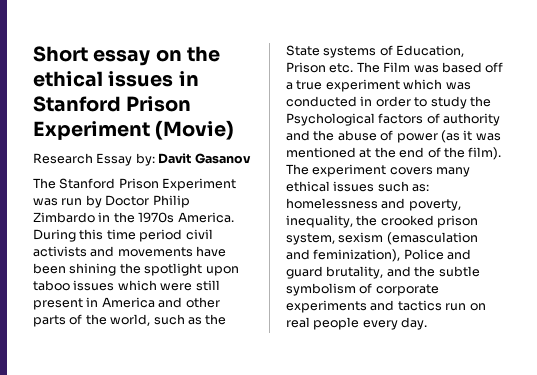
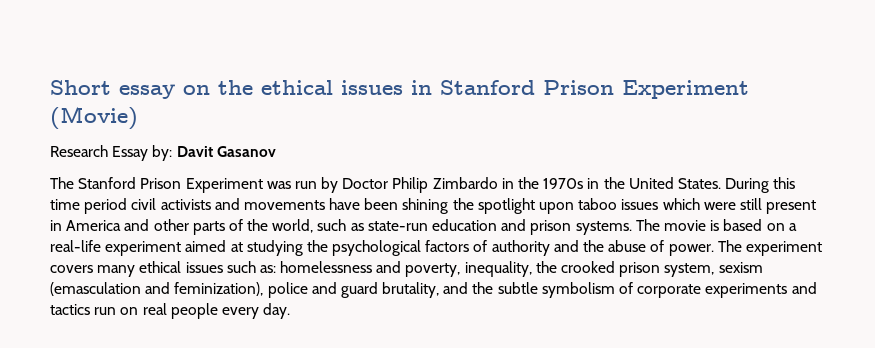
- The Stanford Prison Experiment was run by Doctor Philip Zimbardo in the 1970s America.
+ The Stanford Prison Experiment was run by Doctor Philip Zimbardo in the 1970s in the United States.
- During this time period civil activists and movements have been shining the spotlight upon taboo issues which were still present in America and other parts of the world, such as the State systems of Education, Prison etc. The Film was based off a true experiment which was conducted in order to study the Psychological factors of authority and the abuse of power (as it was mentioned at the end of the film).
+ During this time period civil activists and movements have been shining the spotlight upon taboo issues which were still present in America and other parts of the world, such as state-run education and prison systems. The movie is based on a real-life experiment aimed at studying the psychological factors of authority and the abuse of power.
- The experiment covers many ethical issues such as: homelessness and poverty, inequality, the crooked prison system, sexism (emasculation and feminization), Police and guard brutality, and the subtle symbolism of corporate experiments and tactics run on real people every day.
+ The experiment covers many ethical issues such as: homelessness and poverty, inequality, the crooked prison system, sexism (emasculation and feminization), police and guard brutality, and the subtle symbolism of corporate experiments and tactics run on real people every day.

